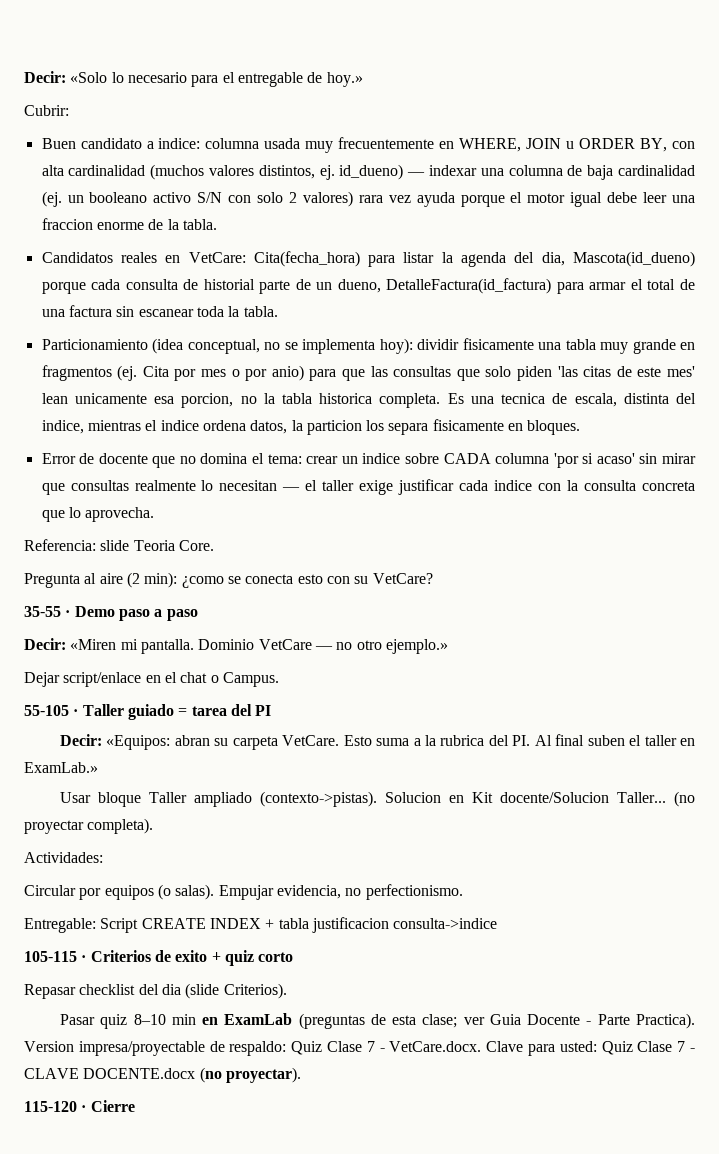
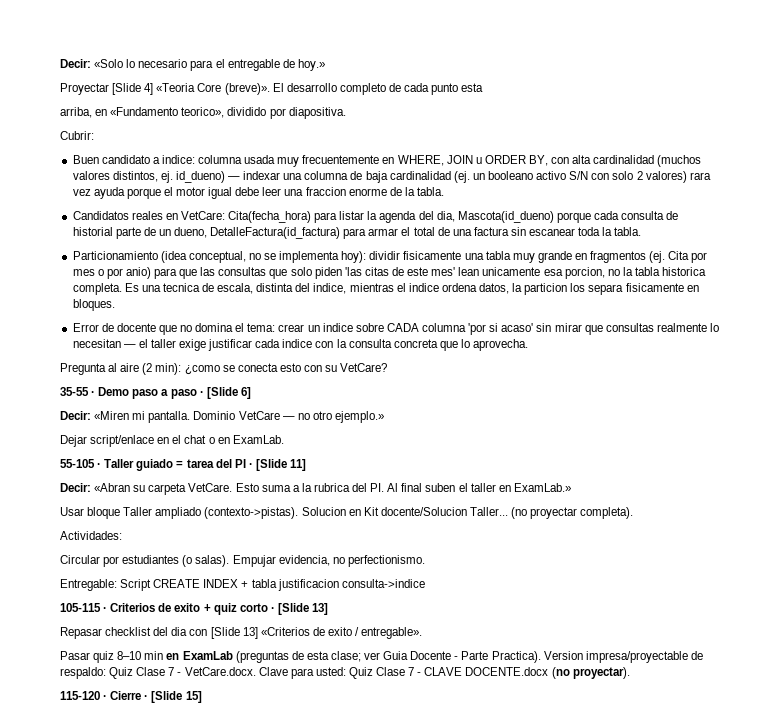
+ Proyectar [Slide 4] «Teoria Core (breve)». El desarrollo completo de cada punto esta
+ arriba, en «Fundamento teorico», dividido por diapositiva.
- Referencia: slide Teoria Core.
- 35-55 · Demo paso a paso
+ 35-55 · Demo paso a paso · [Slide 6]
- Dejar script/enlace en el chat o Campus.
+ Dejar script/enlace en el chat o en ExamLab.
- 55-105 · Taller guiado = tarea del PI
- Decir: «Equipos: abran su carpeta VetCare.
+ 55-105 · Taller guiado = tarea del PI · [Slide 11]
+ Decir: «Abran su carpeta VetCare.
- Circular por equipos (o salas).
+ Circular por estudiantes (o salas).
- 105-115 · Criterios de exito + quiz corto
+ 105-115 · Criterios de exito + quiz corto · [Slide 13]
- Repasar checklist del dia (slide Criterios).
+ Repasar checklist del dia con [Slide 13] «Criterios de exito / entregable».
- 115-120 · Cierre
+ 115-120 · Cierre · [Slide 15]

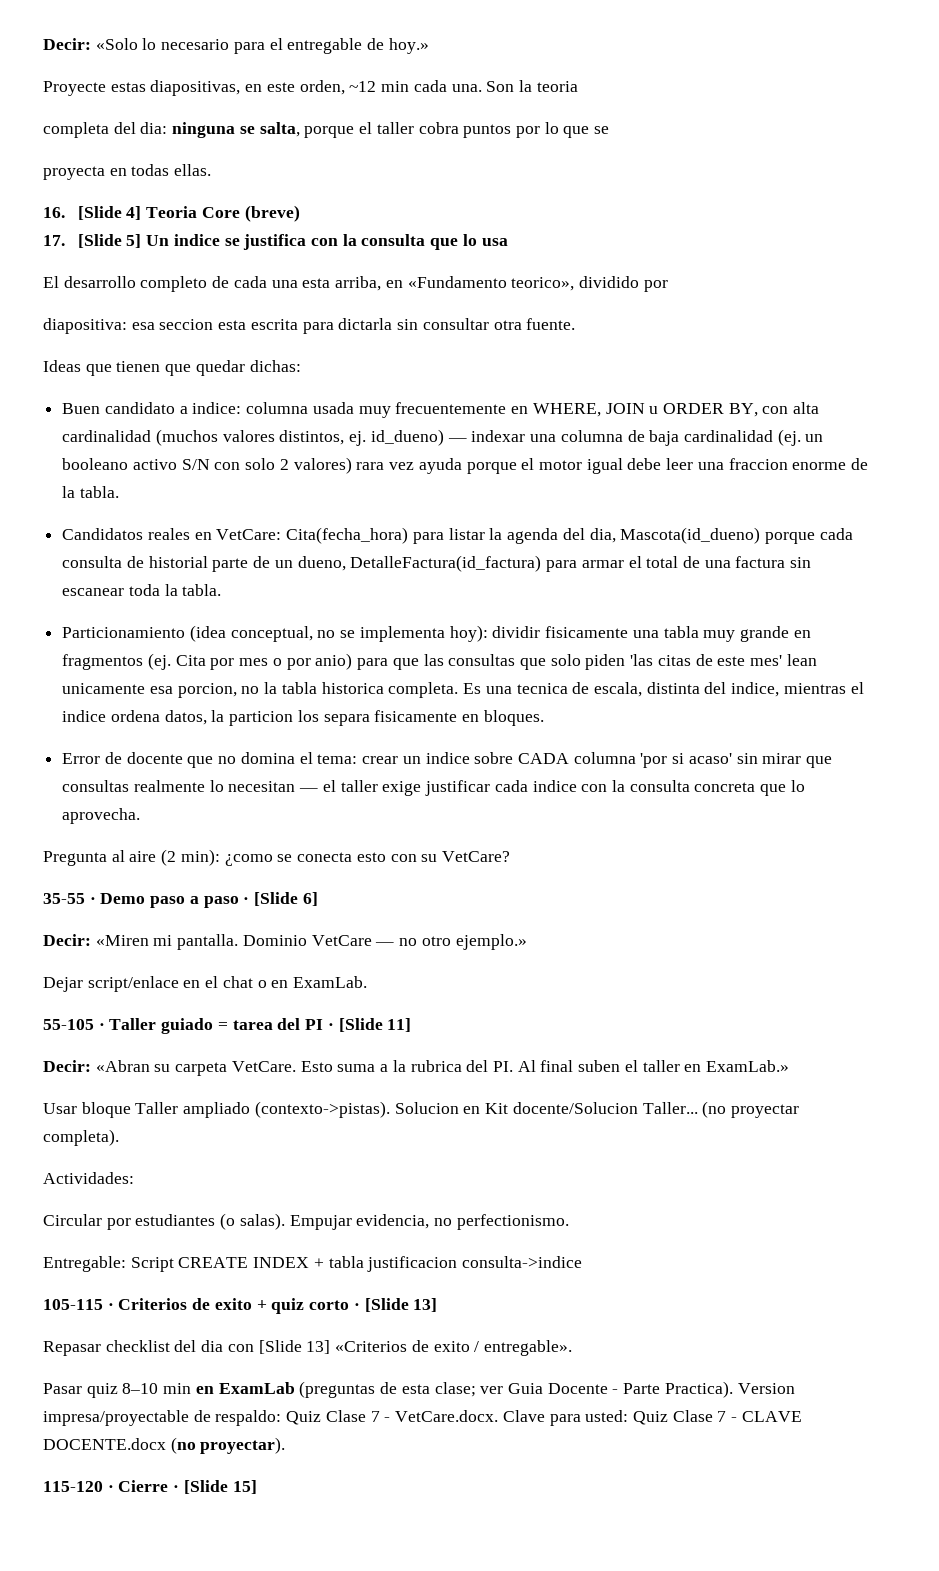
- Proyectar [Slide 4] «Teoria Core (breve)». El desarrollo completo de cada punto esta
- arriba, en «Fundamento teorico», dividido por diapositiva.
- Cubrir:
+ Proyecte estas diapositivas, en este orden, ~12 min cada una. Son la teoria
+ completa del dia: ninguna se salta, porque el taller cobra puntos por lo que se
+ proyecta en todas ellas.
+ 16. [Slide 4] Teoria Core (breve)
+ 17. [Slide 5] Un indice se justifica con la consulta que lo usa
+ El desarrollo completo de cada una esta arriba, en «Fundamento teorico», dividido por
+ diapositiva: esa seccion esta escrita para dictarla sin consultar otra fuente.
+ Ideas que tienen que quedar dichas:

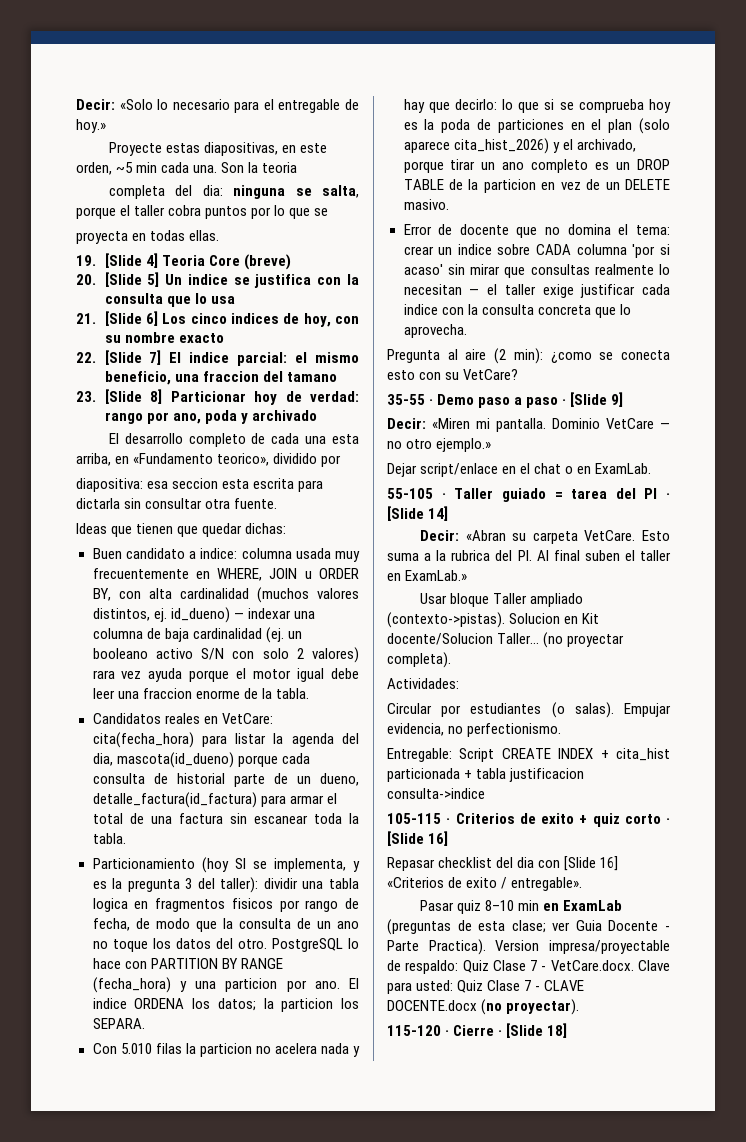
- Proyecte estas diapositivas, en este orden, ~12 min cada una.
+ Proyecte estas diapositivas, en este orden, ~5 min cada una.
- 16. [Slide 4] Teoria Core (breve)
+ 19. [Slide 4] Teoria Core (breve)
- 17. [Slide 5] Un indice se justifica con la consulta que lo usa
+ 20. [Slide 5] Un indice se justifica con la consulta que lo usa
+ 21. [Slide 6] Los cinco indices de hoy, con su nombre exacto
+ 22. [Slide 7] El indice parcial: el mismo beneficio, una fraccion del tamano
+ 23. [Slide 8] Particionar hoy de verdad: rango por ano, poda y archivado
- Candidatos reales en VetCare: Cita(fecha_hora) para listar la agenda del dia, Mascota(id_dueno) porque cada consulta de historial parte de un dueno, DetalleFactura(id_factura) para armar el total de una factura sin escanear toda la tabla.
+ Candidatos reales en VetCare: cita(fecha_hora) para listar la agenda del dia, mascota(id_dueno) porque cada consulta de historial parte de un dueno, detalle_factura(id_factura) para armar el total de una factura sin escanear toda la tabla.
- Particionamiento (idea conceptual, no se implementa hoy): dividir fisicamente una tabla muy grande en fragmentos (ej. Cita por mes o por anio) para que las consultas que solo piden 'las citas de este mes' lean unicamente esa porcion, no la tabla historica completa. Es una tecnica de escala, distinta del indice, mientras el indice ordena datos, la particion los separa fisicamente en bloques.
+ Particionamiento (hoy SI se implementa, y es la pregunta 3 del taller): dividir una tabla logica en fragmentos fisicos por rango de fecha, de modo que la consulta de un ano no toque los datos del otro. PostgreSQL lo hace con PARTITION BY RANGE (fecha_hora) y una particion por ano. El indice ORDENA los datos; la particion los SEPARA.
+ Con 5.010 filas la particion no acelera nada y hay que decirlo: lo que si se comprueba hoy es la poda de particiones en el plan (solo aparece cita_hist_2026) y el archivado, porque tirar un ano completo es un DROP TABLE de la particion en vez de un DELETE masivo.
- 35-55 · Demo paso a paso · [Slide 6]
+ 35-55 · Demo paso a paso · [Slide 9]
- 55-105 · Taller guiado = tarea del PI · [Slide 11]
+ 55-105 · Taller guiado = tarea del PI · [Slide 14]
- Entregable: Script CREATE INDEX + tabla justificacion consulta->indice
+ Entregable: Script CREATE INDEX + cita_hist particionada + tabla justificacion consulta->indice
- 105-115 · Criterios de exito + quiz corto · [Slide 13]
+ 105-115 · Criterios de exito + quiz corto · [Slide 16]
- Repasar checklist del dia con [Slide 13] «Criterios de exito / entregable».
+ Repasar checklist del dia con [Slide 16] «Criterios de exito / entregable».
- 115-120 · Cierre · [Slide 15]
+ 115-120 · Cierre · [Slide 18]

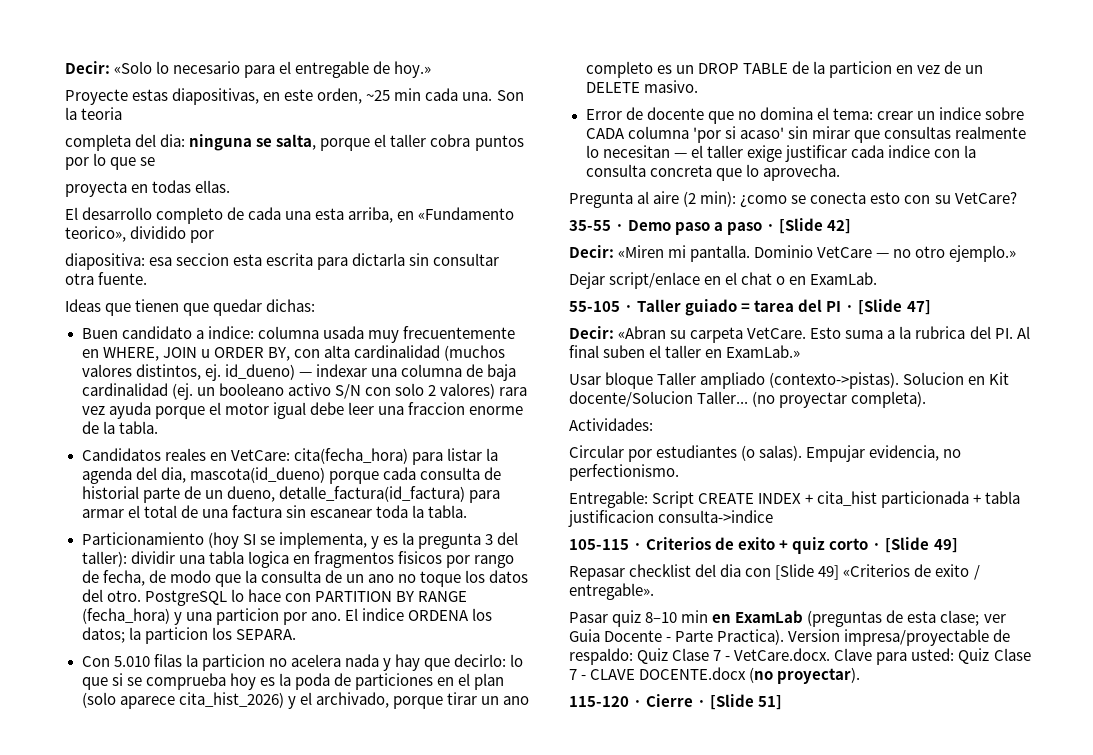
- Proyecte estas diapositivas, en este orden, ~5 min cada una.
+ Proyecte estas diapositivas, en este orden, ~25 min cada una.
- 19. [Slide 4] Teoria Core (breve)
- 20. [Slide 5] Un indice se justifica con la consulta que lo usa
- 21. [Slide 6] Los cinco indices de hoy, con su nombre exacto
- 22. [Slide 7] El indice parcial: el mismo beneficio, una fraccion del tamano
- 23. [Slide 8] Particionar hoy de verdad: rango por ano, poda y archivado
- 35-55 · Demo paso a paso · [Slide 9]
+ 35-55 · Demo paso a paso · [Slide 42]
- 55-105 · Taller guiado = tarea del PI · [Slide 14]
+ 55-105 · Taller guiado = tarea del PI · [Slide 47]
- 105-115 · Criterios de exito + quiz corto · [Slide 16]
+ 105-115 · Criterios de exito + quiz corto · [Slide 49]
- Repasar checklist del dia con [Slide 16] «Criterios de exito / entregable».
+ Repasar checklist del dia con [Slide 49] «Criterios de exito / entregable».
- 115-120 · Cierre · [Slide 18]
+ 115-120 · Cierre · [Slide 51]

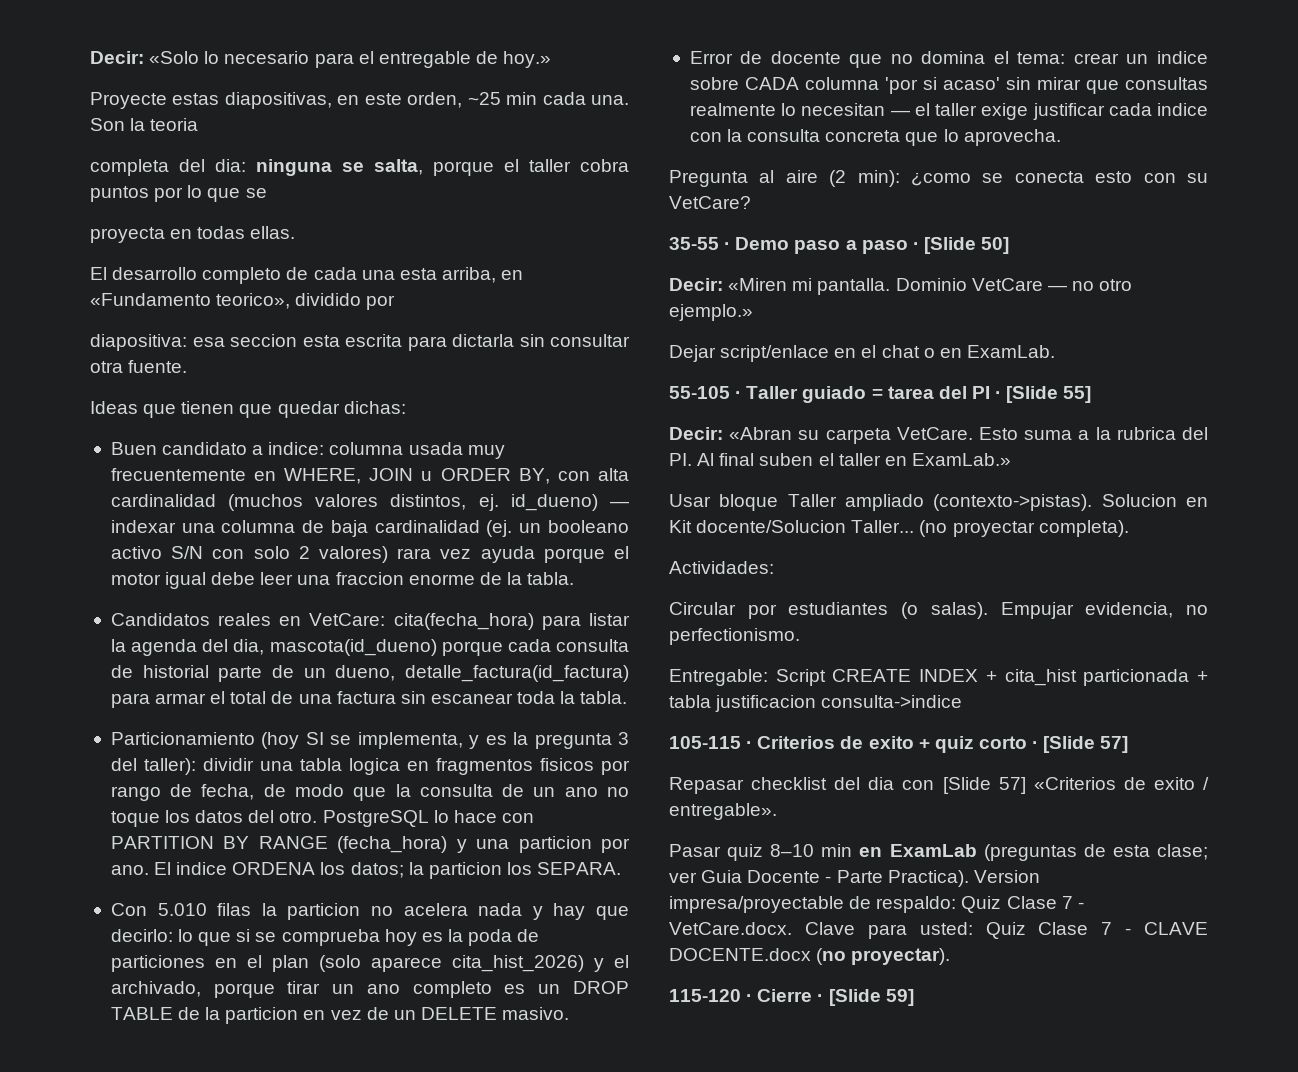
- 35-55 · Demo paso a paso · [Slide 42]
+ 35-55 · Demo paso a paso · [Slide 50]
- 55-105 · Taller guiado = tarea del PI · [Slide 47]
+ 55-105 · Taller guiado = tarea del PI · [Slide 55]
- 105-115 · Criterios de exito + quiz corto · [Slide 49]
+ 105-115 · Criterios de exito + quiz corto · [Slide 57]
- Repasar checklist del dia con [Slide 49] «Criterios de exito / entregable».
+ Repasar checklist del dia con [Slide 57] «Criterios de exito / entregable».
- 115-120 · Cierre · [Slide 51]
+ 115-120 · Cierre · [Slide 59]

